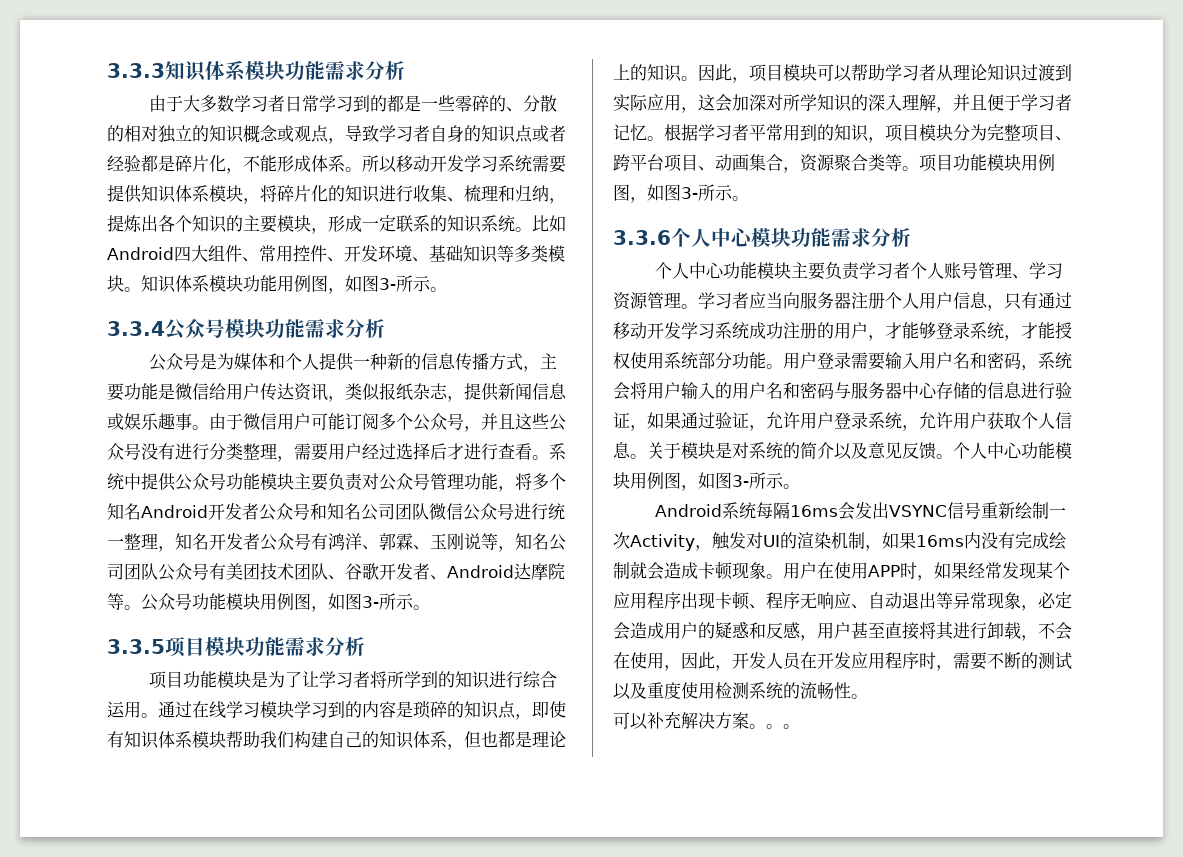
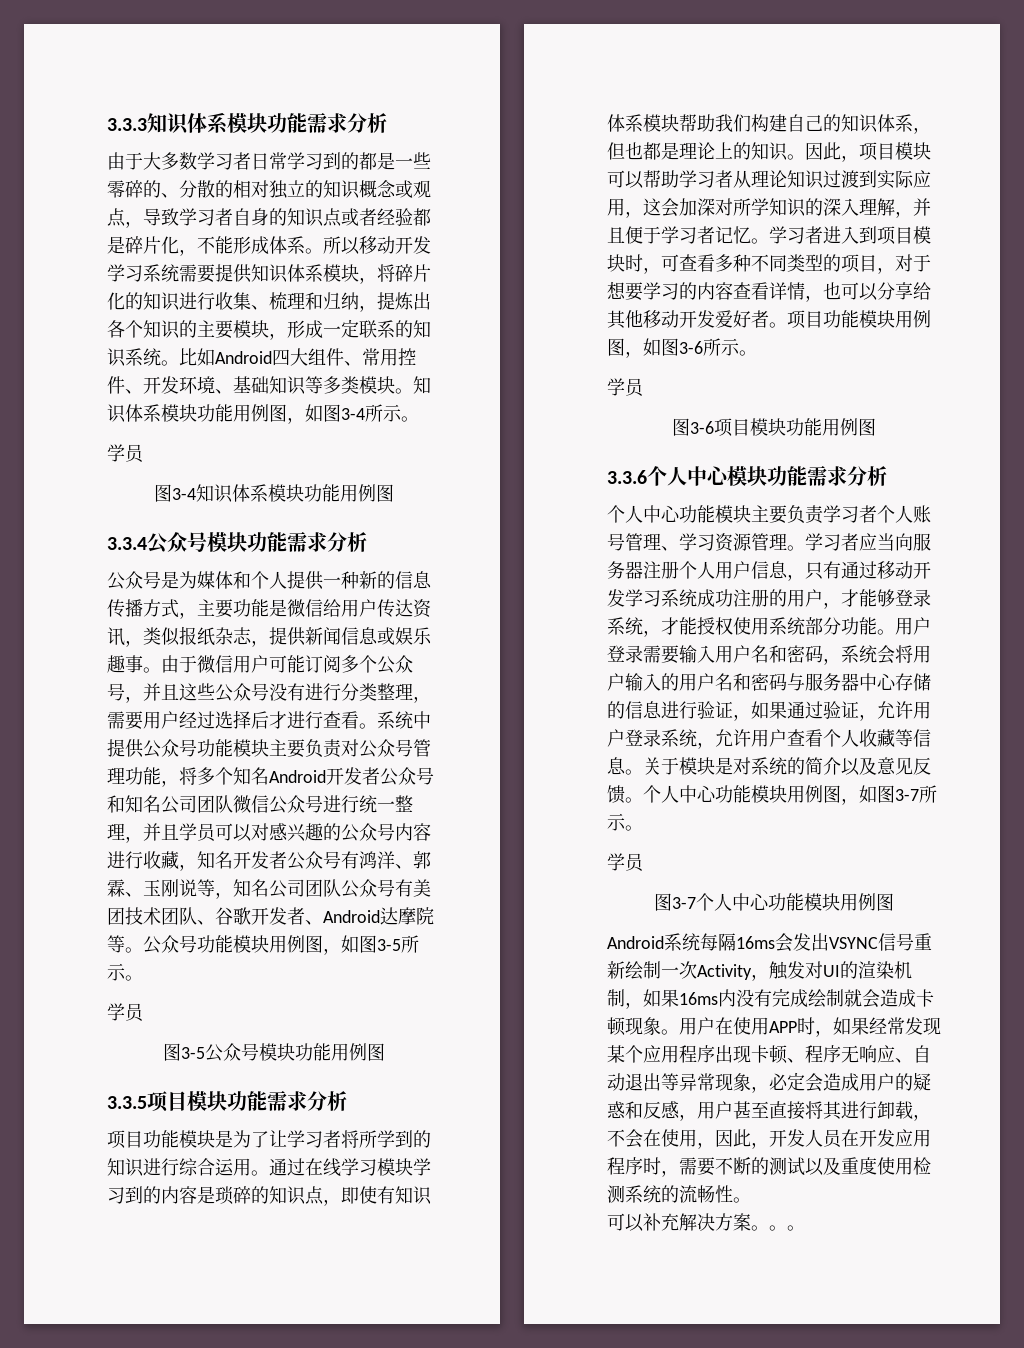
- 知识体系模块功能用例图，如图3-所示。
+ 知识体系模块功能用例图，如图3-4所示。
+ 学员
+ 图3-4知识体系模块功能用例图
- 系统中提供公众号功能模块主要负责对公众号管理功能，将多个知名Android开发者公众号和知名公司团队微信公众号进行统一整理，知名开发者公众号有鸿洋、郭霖、玉刚说等，知名公司团队公众号有美团技术团队、谷歌开发者、Android达摩院等。
+ 系统中提供公众号功能模块主要负责对公众号管理功能，将多个知名Android开发者公众号和知名公司团队微信公众号进行统一整理，并且学员可以对感兴趣的公众号内容进行收藏，知名开发者公众号有鸿洋、郭霖、玉刚说等，知名公司团队公众号有美团技术团队、谷歌开发者、Android达摩院等。
- 公众号功能模块用例图，如图3-所示。
+ 公众号功能模块用例图，如图3-5所示。
+ 学员
+ 图3-5公众号模块功能用例图
- 根据学习者平常用到的知识，项目模块分为完整项目、跨平台项目、动画集合，资源聚合类等。
+ 学习者进入到项目模块时，可查看多种不同类型的项目，对于想要学习的内容查看详情，也可以分享给其他移动开发爱好者。
- 项目功能模块用例图，如图3-所示。
+ 项目功能模块用例图，如图3-6所示。
+ 学员
+ 图3-6项目模块功能用例图
- 用户登录需要输入用户名和密码，系统会将用户输入的用户名和密码与服务器中心存储的信息进行验证，如果通过验证，允许用户登录系统，允许用户获取个人信息。
+ 用户登录需要输入用户名和密码，系统会将用户输入的用户名和密码与服务器中心存储的信息进行验证，如果通过验证，允许用户登录系统，允许用户查看个人收藏等信息。
- 个人中心功能模块用例图，如图3-所示。
+ 个人中心功能模块用例图，如图3-7所示。
+ 学员
+ 图3-7个人中心功能模块用例图

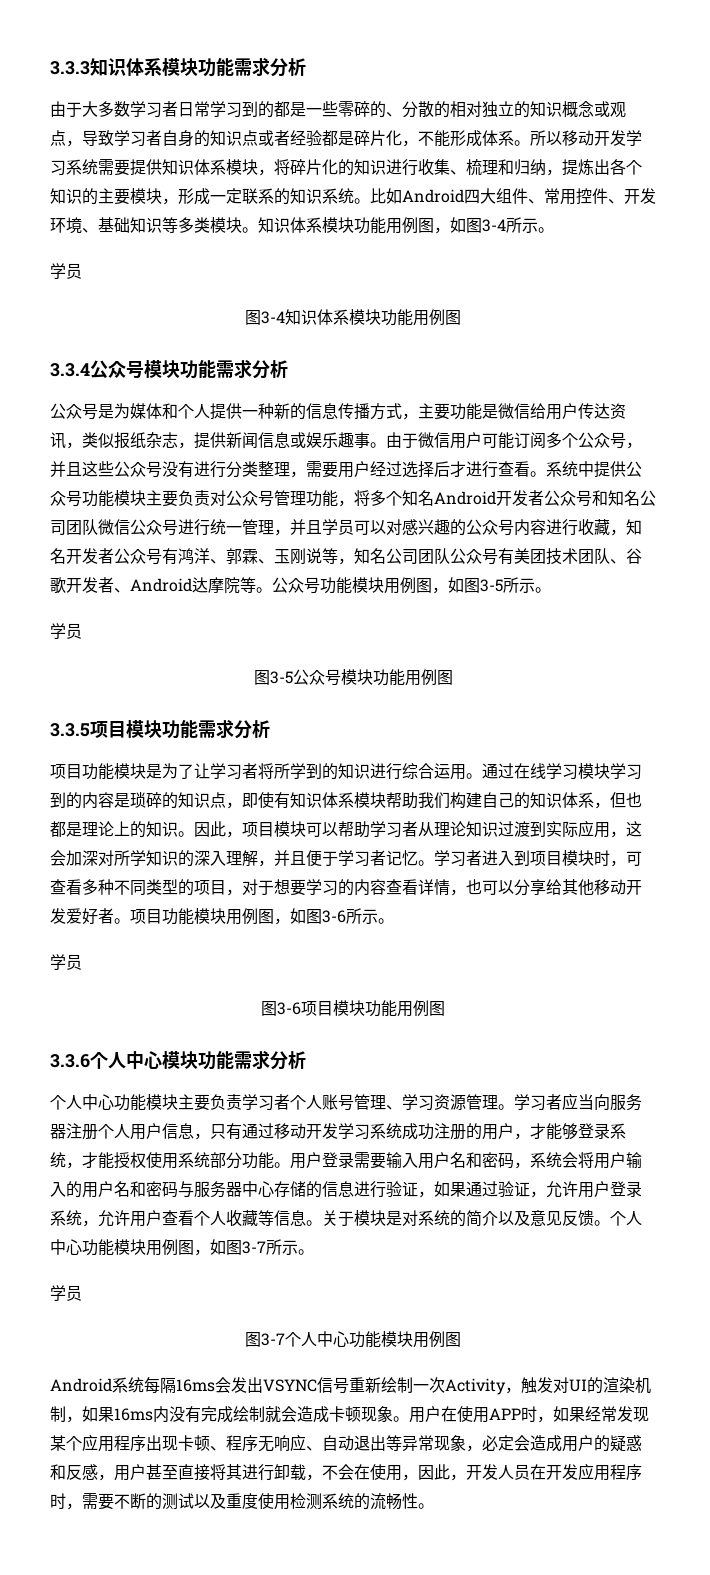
- 系统中提供公众号功能模块主要负责对公众号管理功能，将多个知名Android开发者公众号和知名公司团队微信公众号进行统一整理，并且学员可以对感兴趣的公众号内容进行收藏，知名开发者公众号有鸿洋、郭霖、玉刚说等，知名公司团队公众号有美团技术团队、谷歌开发者、Android达摩院等。
+ 系统中提供公众号功能模块主要负责对公众号管理功能，将多个知名Android开发者公众号和知名公司团队微信公众号进行统一管理，并且学员可以对感兴趣的公众号内容进行收藏，知名开发者公众号有鸿洋、郭霖、玉刚说等，知名公司团队公众号有美团技术团队、谷歌开发者、Android达摩院等。
- 可以补充解决方案。。。

